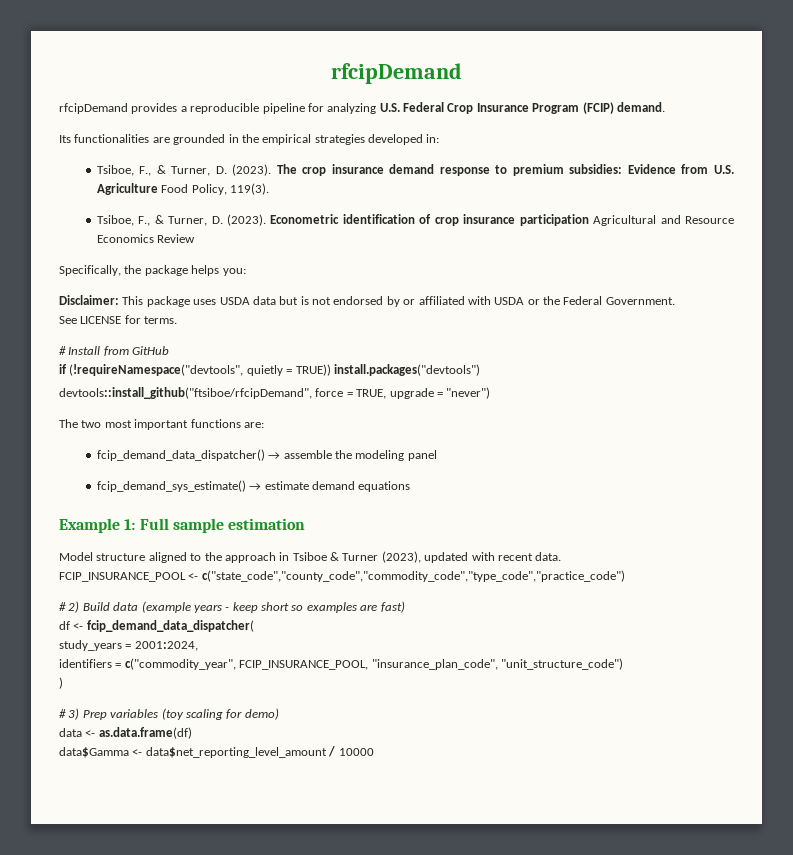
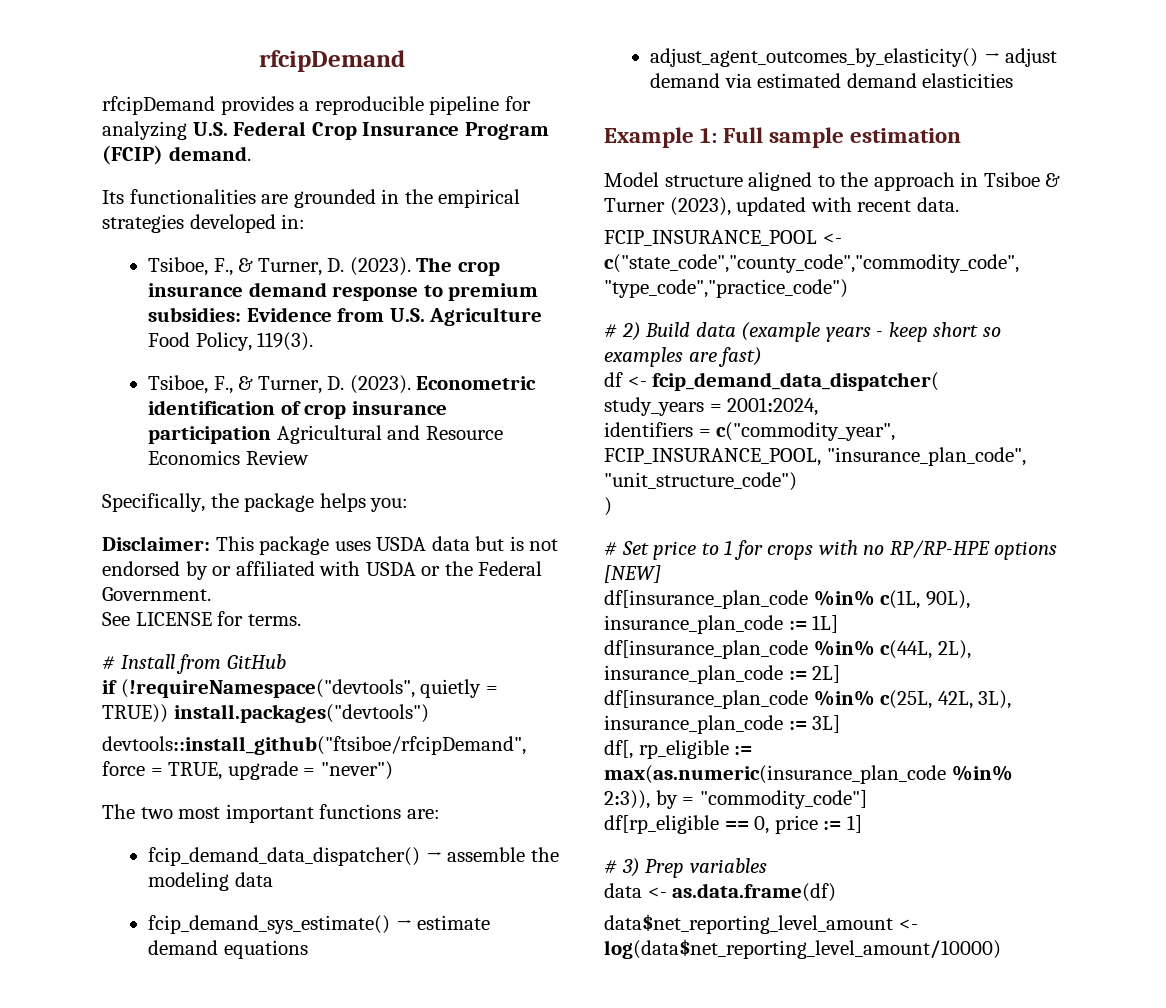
- fcip_demand_data_dispatcher() → assemble the modeling panel
+ fcip_demand_data_dispatcher() → assemble the modeling data
+ adjust_agent_outcomes_by_elasticity() → adjust demand via estimated demand elasticities
+ # Set price to 1 for crops with no RP/RP-HPE options [NEW]
+ df[insurance_plan_code %in% c(1L, 90L), insurance_plan_code := 1L]
+ df[insurance_plan_code %in% c(44L, 2L), insurance_plan_code := 2L]
+ df[insurance_plan_code %in% c(25L, 42L, 3L), insurance_plan_code := 3L]
+ df[, rp_eligible := max(as.numeric(insurance_plan_code %in% 2:3)), by = "commodity_code"]
+ df[rp_eligible == 0, price := 1]
- # 3) Prep variables (toy scaling for demo)
+ # 3) Prep variables
- data$Gamma <- data$net_reporting_level_amount / 10000
+ data$net_reporting_level_amount <- log(data$net_reporting_level_amount/10000)

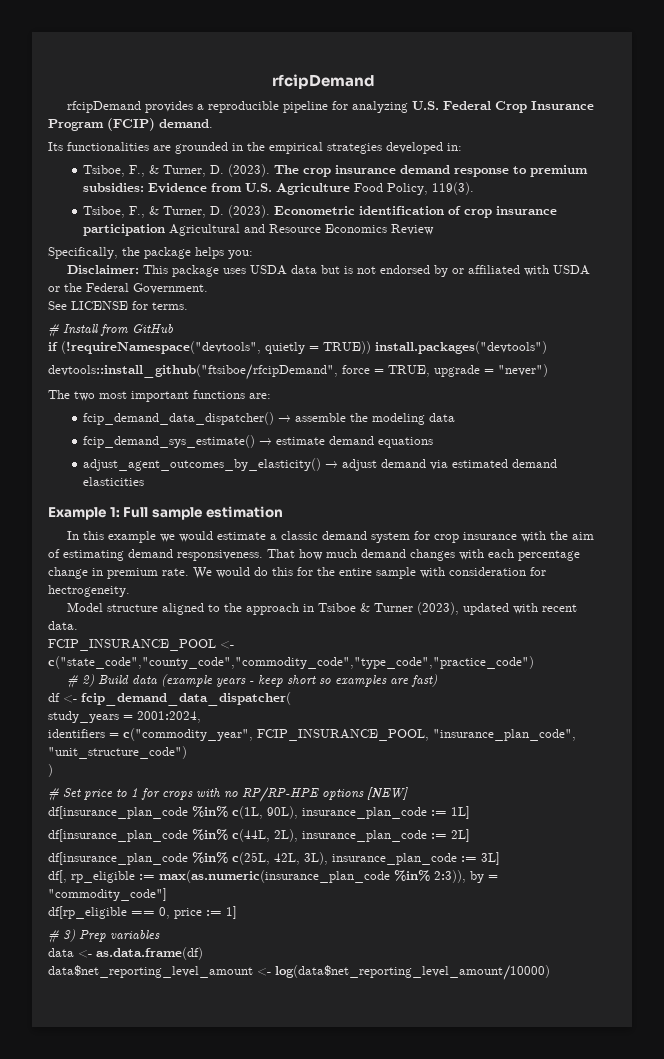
+ In this example we would estimate a classic demand system for crop insurance with the aim of estimating demand responsiveness. That how much demand changes with each percentage change in premium rate. We would do this for the entire sample with consideration for hectrogeneity.

